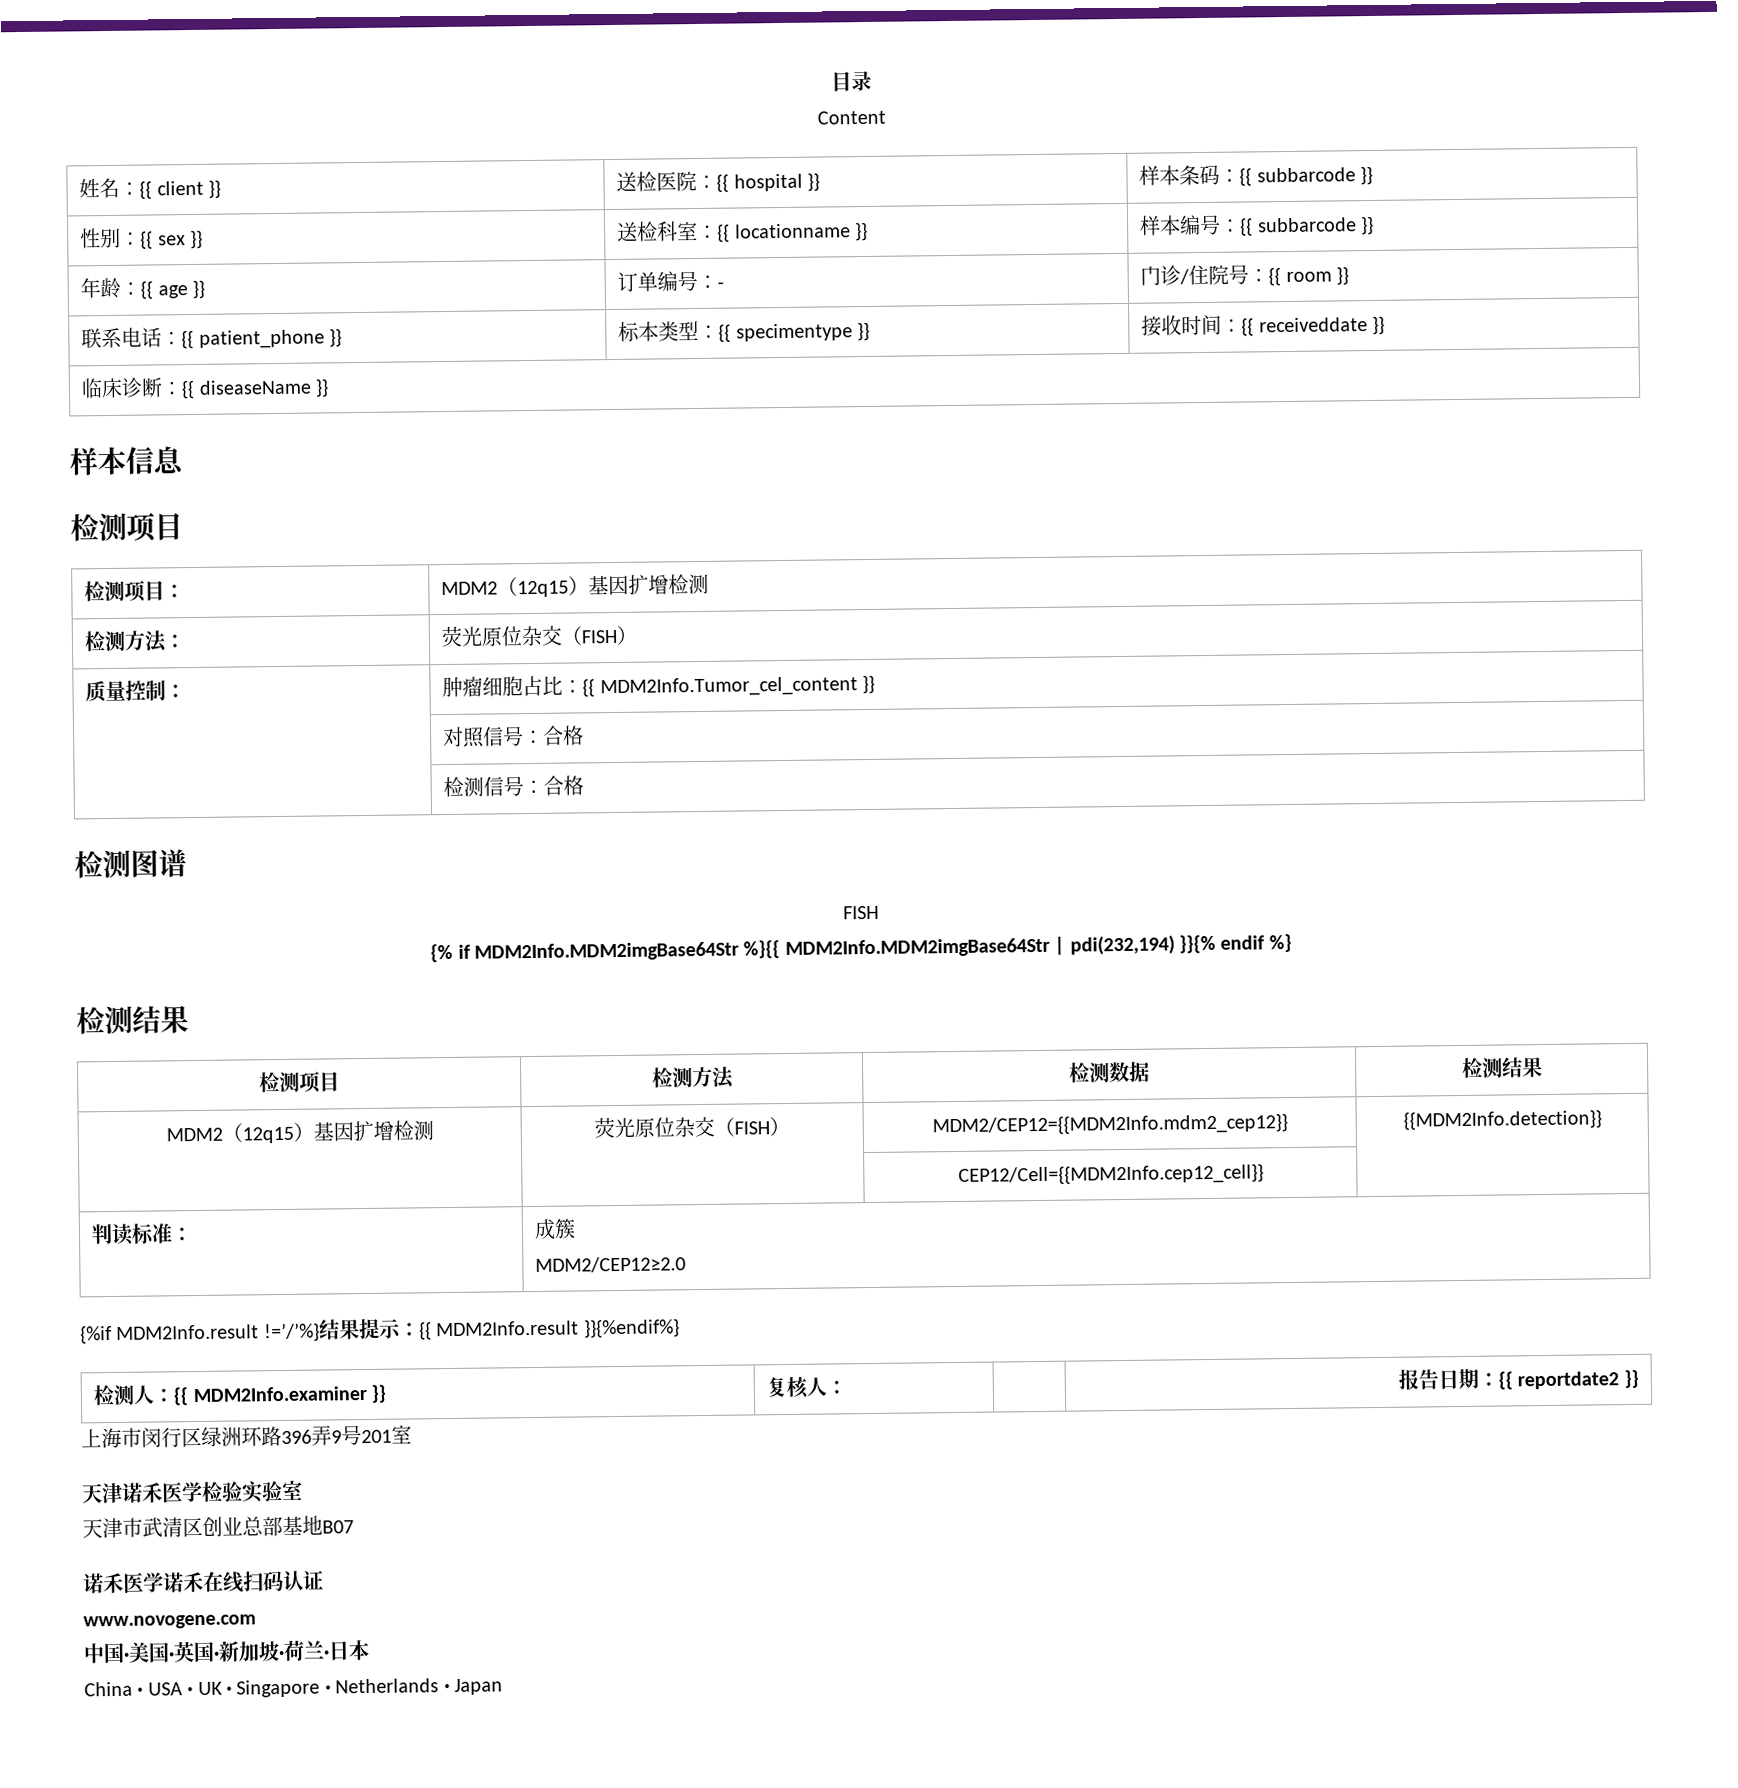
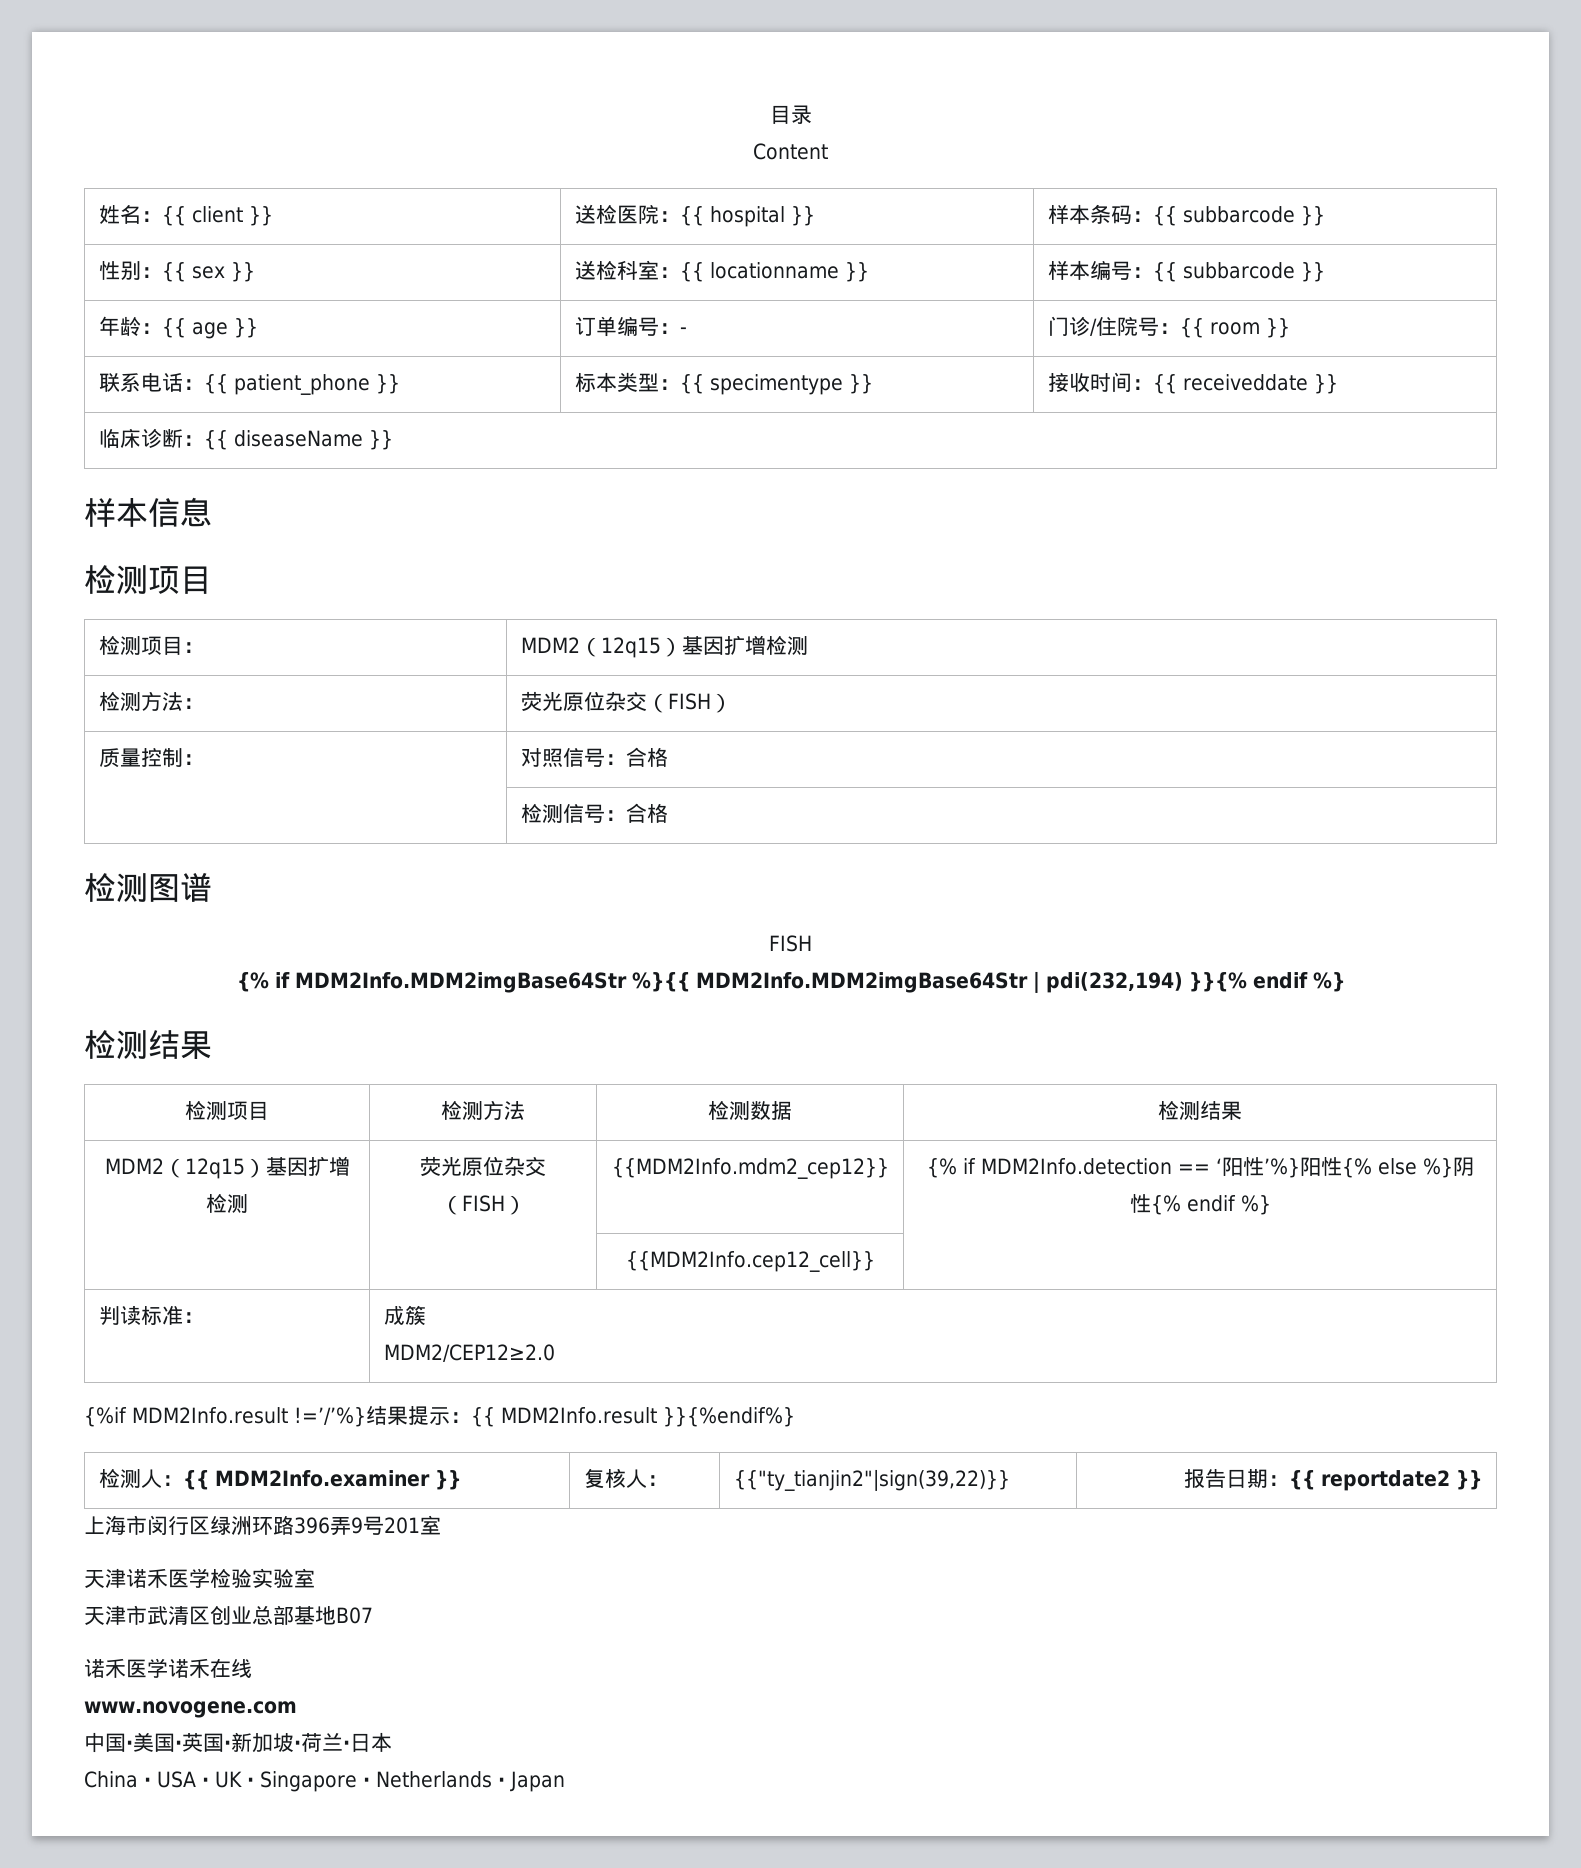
- 质量控制： | 肿瘤细胞占比：{{ MDM2Info.Tumor_cel_content }}
- | 对照信号：合格
+ 质量控制： | 对照信号：合格
- MDM2（12q15）基因扩增检测 | 荧光原位杂交（FISH） | MDM2/CEP12={{MDM2Info.mdm2_cep12}} | {{MDM2Info.detection}}
- | | CEP12/Cell={{MDM2Info.cep12_cell}} |
+ MDM2（12q15）基因扩增检测 | 荧光原位杂交（FISH） | {{MDM2Info.mdm2_cep12}} | {% if MDM2Info.detection == ‘阳性’%}阳性{% else %}阴性{% endif %}
+ | | {{MDM2Info.cep12_cell}} |
- 检测人：{{ MDM2Info.examiner }} | 复核人： | | 报告日期：{{ reportdate2 }}
+ 检测人：{{ MDM2Info.examiner }} | 复核人： | {{"ty_tianjin2"|sign(39,22)}} | 报告日期：{{ reportdate2 }}
- 诺禾医学诺禾在线扫码认证
+ 诺禾医学诺禾在线

